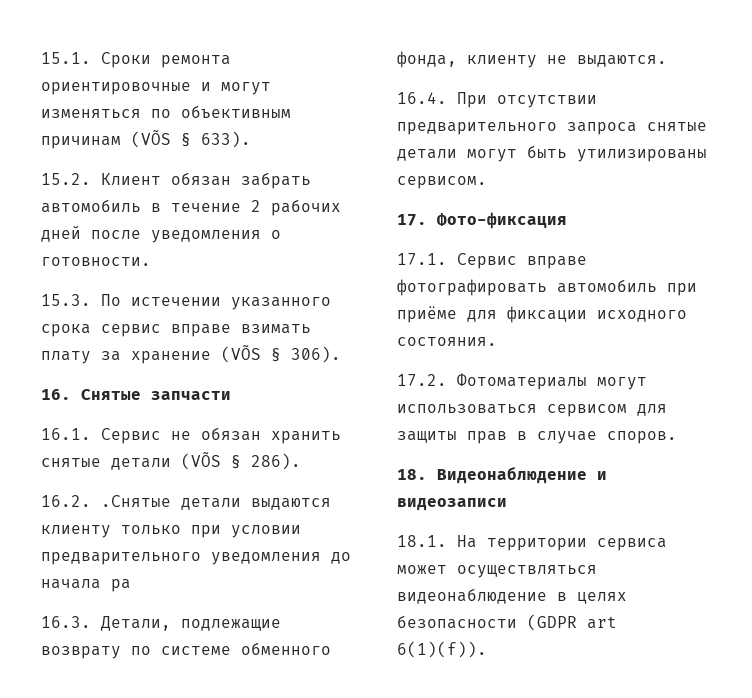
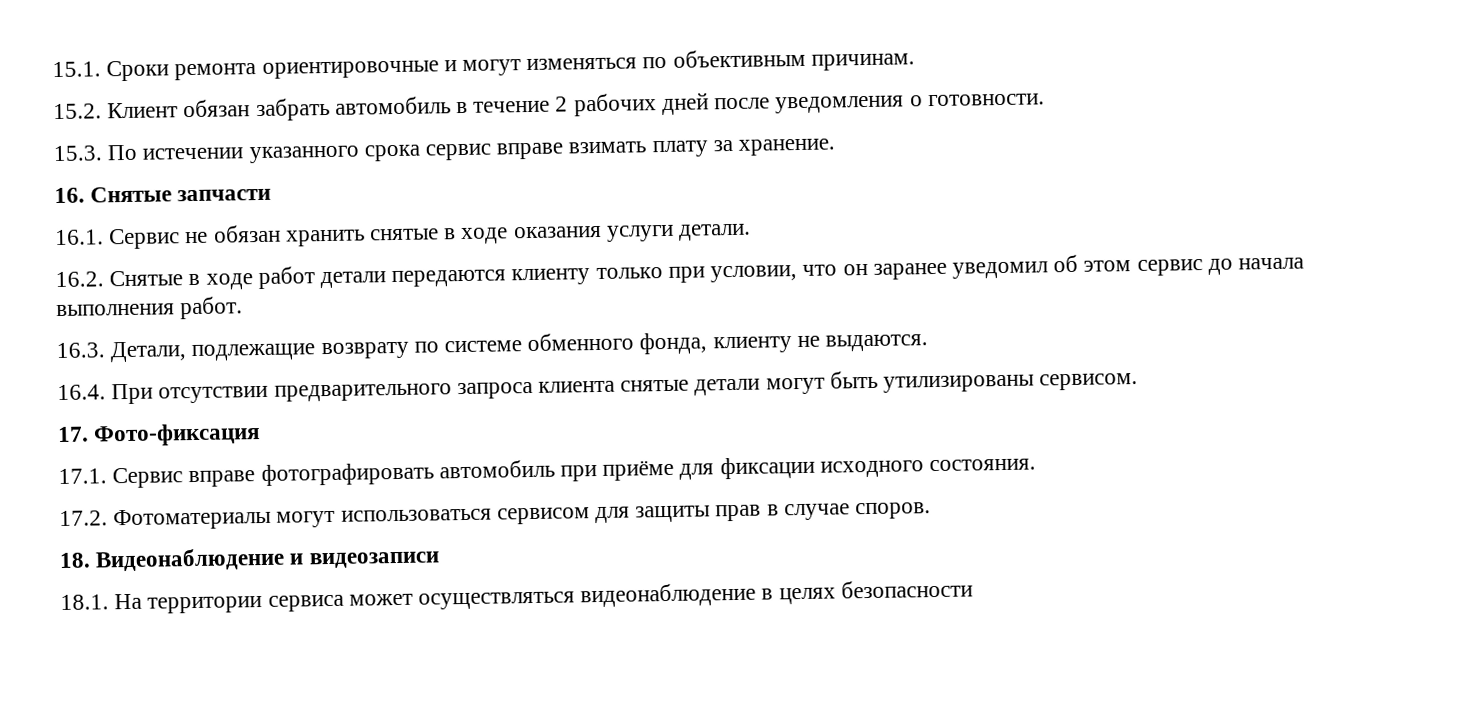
- 15.1. Сроки ремонта ориентировочные и могут изменяться по объективным причинам (VÕS § 633).
+ 15.1. Сроки ремонта ориентировочные и могут изменяться по объективным причинам.
- 15.3. По истечении указанного срока сервис вправе взимать плату за хранение (VÕS § 306).
+ 15.3. По истечении указанного срока сервис вправе взимать плату за хранение.
- 16.1. Сервис не обязан хранить снятые детали (VÕS § 286).
- 16.2. .Снятые детали выдаются клиенту только при условии предварительного уведомления до начала ра
+ 16.1. Сервис не обязан хранить снятые в ходе оказания услуги детали.
+ 16.2. Снятые в ходе работ детали передаются клиенту только при условии, что он заранее уведомил об этом сервис до начала выполнения работ.
- 16.4. При отсутствии предварительного запроса снятые детали могут быть утилизированы сервисом.
+ 16.4. При отсутствии предварительного запроса клиента снятые детали могут быть утилизированы сервисом.
- 18.1. На территории сервиса может осуществляться видеонаблюдение в целях безопасности (GDPR art 6(1)(f)).
+ 18.1. На территории сервиса может осуществляться видеонаблюдение в целях безопасности

